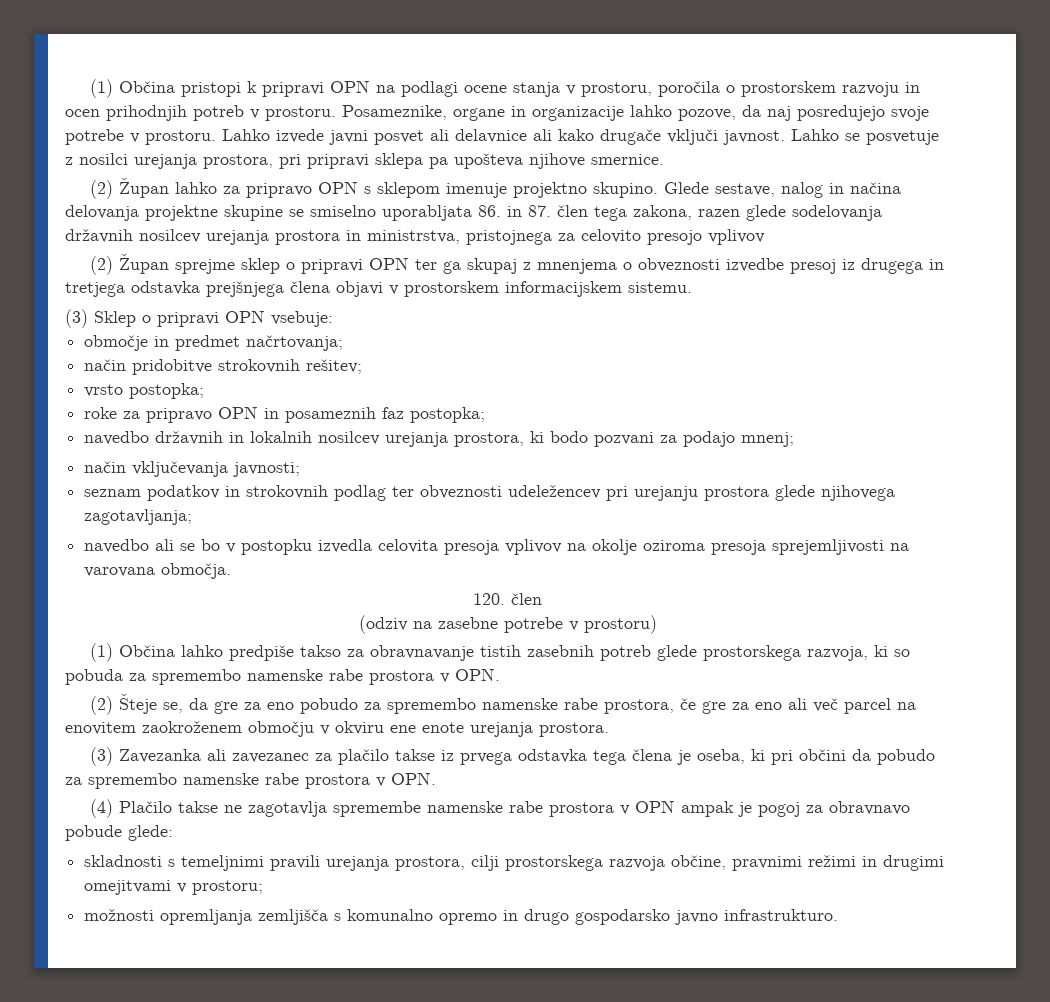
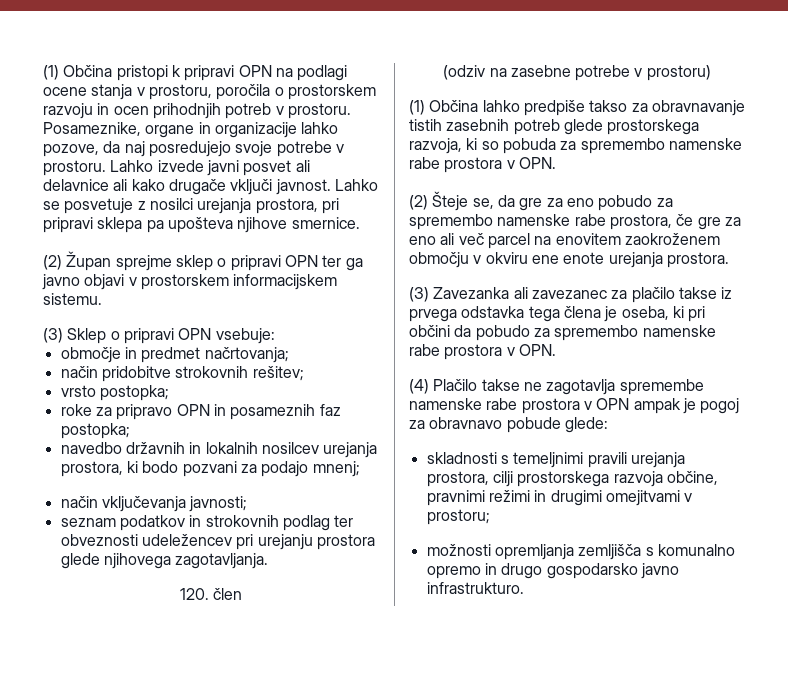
- (2) Župan lahko za pripravo OPN s sklepom imenuje projektno skupino. Glede sestave, nalog in načina delovanja projektne skupine se smiselno uporabljata 86. in 87. člen tega zakona, razen glede sodelovanja državnih nosilcev urejanja prostora in ministrstva, pristojnega za celovito presojo vplivov
- (2) Župan sprejme sklep o pripravi OPN ter ga skupaj z mnenjema o obveznosti izvedbe presoj iz drugega in tretjega odstavka prejšnjega člena objavi v prostorskem informacijskem sistemu.
+ (2) Župan sprejme sklep o pripravi OPN ter ga javno objavi v prostorskem informacijskem sistemu.
- seznam podatkov in strokovnih podlag ter obveznosti udeležencev pri urejanju prostora glede njihovega zagotavljanja;
- navedbo ali se bo v postopku izvedla celovita presoja vplivov na okolje oziroma presoja sprejemljivosti na varovana območja.
+ seznam podatkov in strokovnih podlag ter obveznosti udeležencev pri urejanju prostora glede njihovega zagotavljanja.

